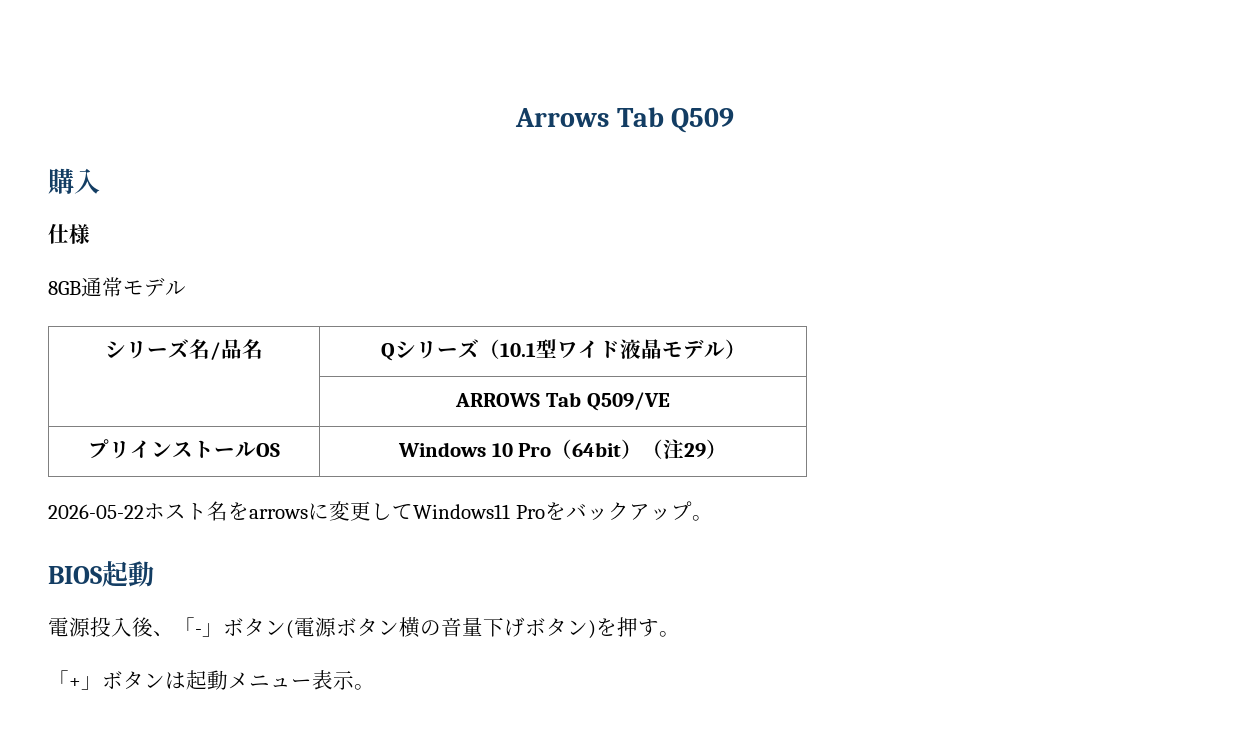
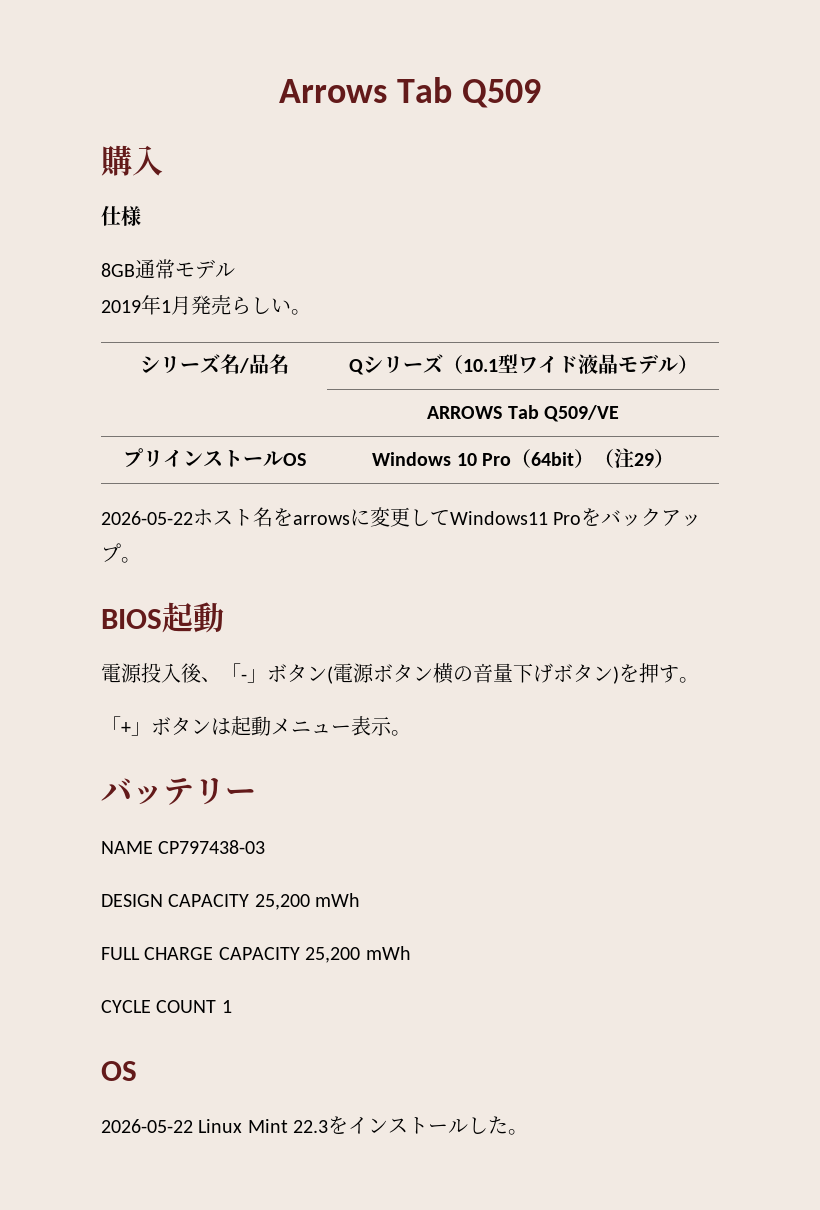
+ 2019年1月発売らしい。
+ バッテリー
+ NAME CP797438-03
+ DESIGN CAPACITY 25,200 mWh
+ FULL CHARGE CAPACITY 25,200 mWh
+ CYCLE COUNT 1
+ OS
+ 2026-05-22 Linux Mint 22.3をインストールした。

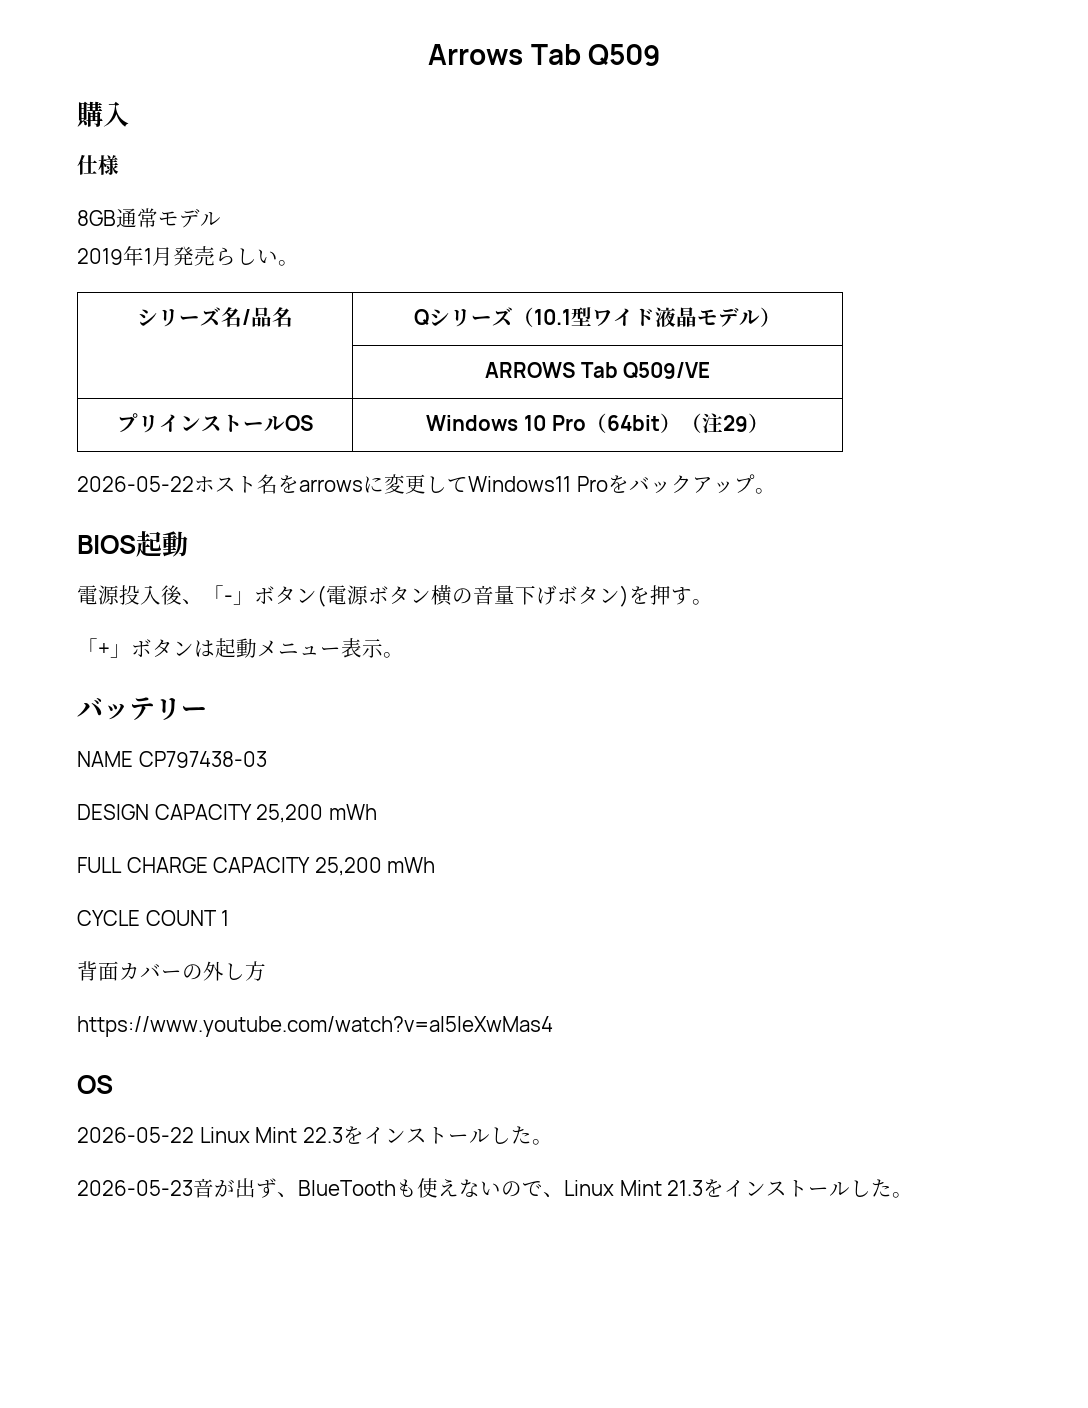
+ 背面カバーの外し方
+ https://www.youtube.com/watch?v=al5IeXwMas4
+ 2026-05-23音が出ず、BlueToothも使えないので、Linux Mint 21.3をインストールした。

